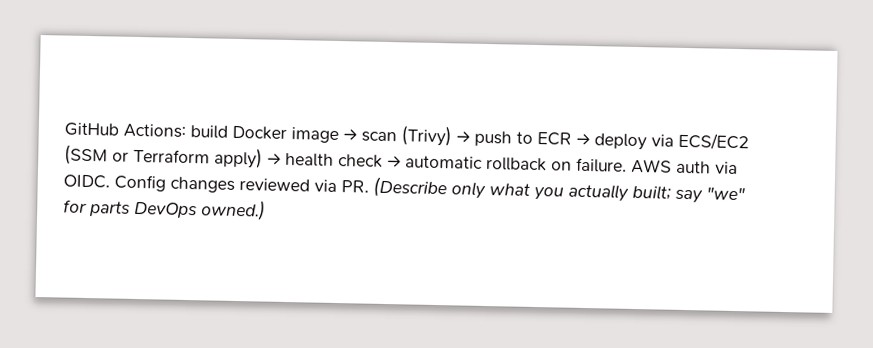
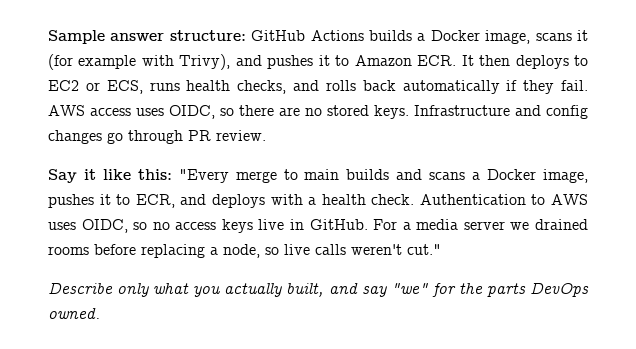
- GitHub Actions: build Docker image → scan (Trivy) → push to ECR → deploy via ECS/EC2 (SSM or Terraform apply) → health check → automatic rollback on failure. AWS auth via OIDC. Config changes reviewed via PR. (Describe only what you actually built; say "we" for parts DevOps owned.)
+ Sample answer structure: GitHub Actions builds a Docker image, scans it (for example with Trivy), and pushes it to Amazon ECR. It then deploys to EC2 or ECS, runs health checks, and rolls back automatically if they fail. AWS access uses OIDC, so there are no stored keys. Infrastructure and config changes go through PR review.
+ Say it like this: "Every merge to main builds and scans a Docker image, pushes it to ECR, and deploys with a health check. Authentication to AWS uses OIDC, so no access keys live in GitHub. For a media server we drained rooms before replacing a node, so live calls weren't cut."
+ Describe only what you actually built, and say "we" for the parts DevOps owned.

